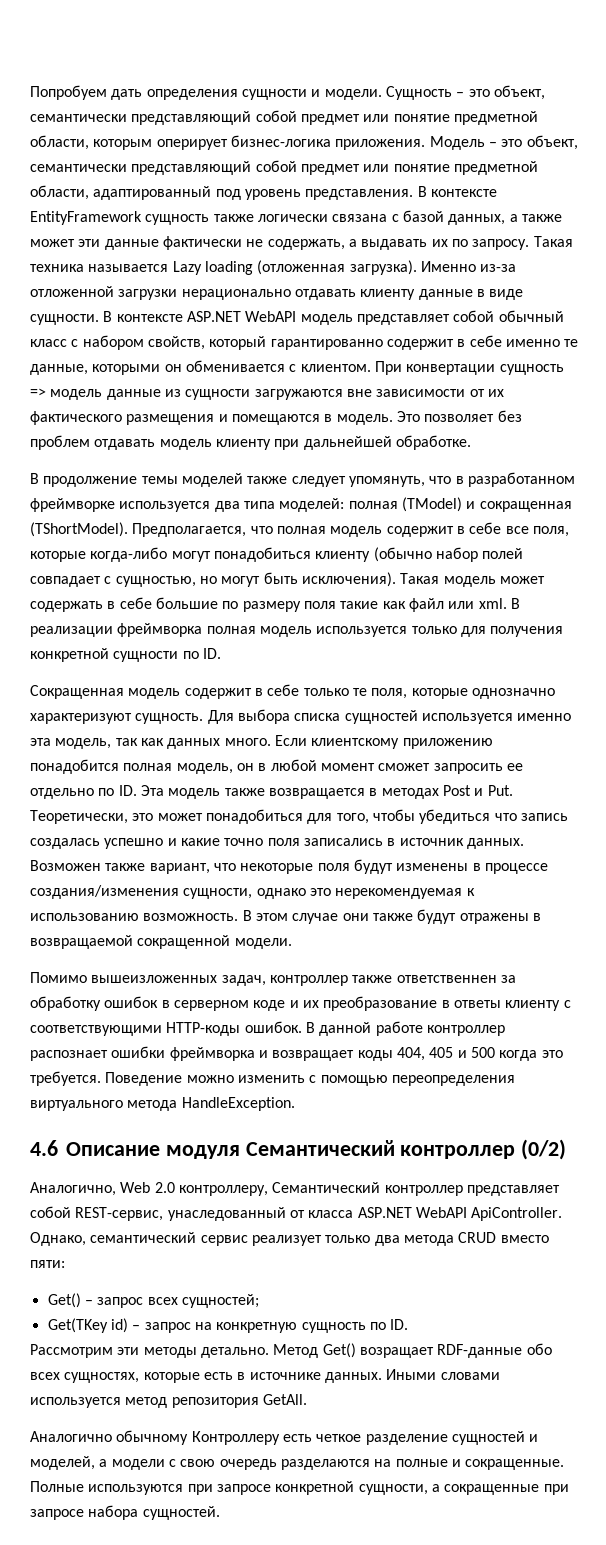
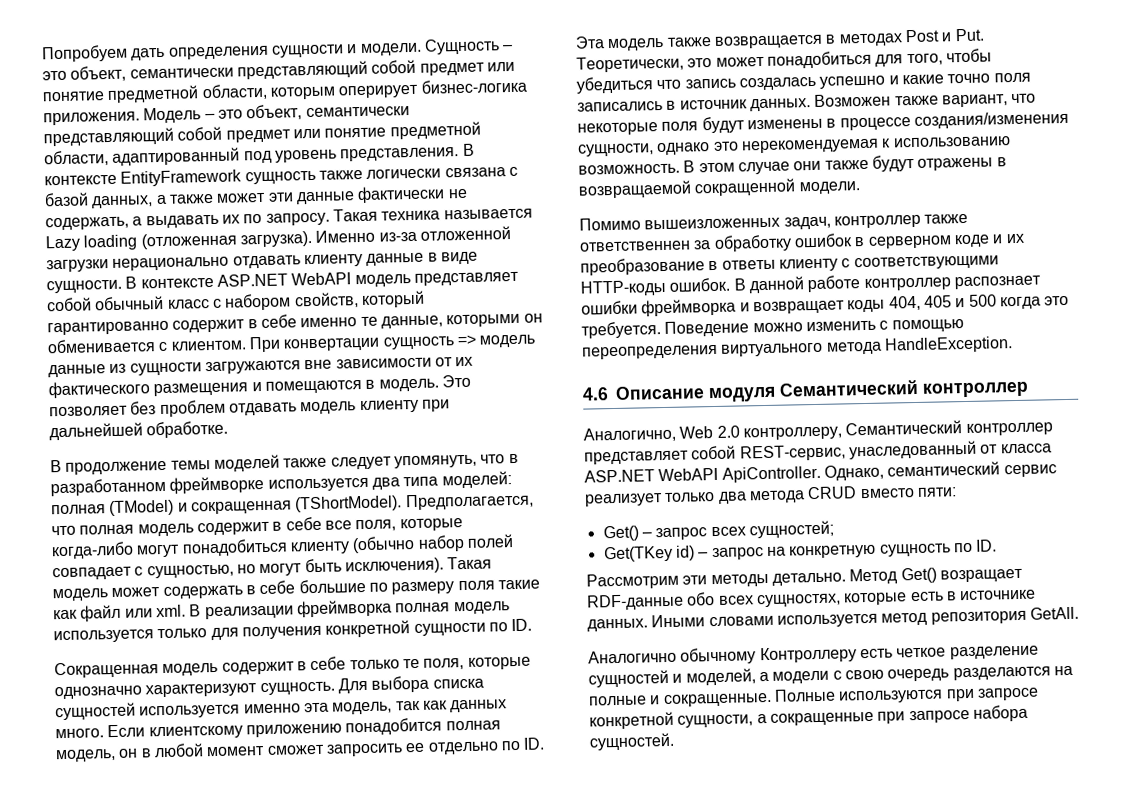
- 4.6 Описание модуля Семантический контроллер (0/2)
+ 4.6 Описание модуля Семантический контроллер

